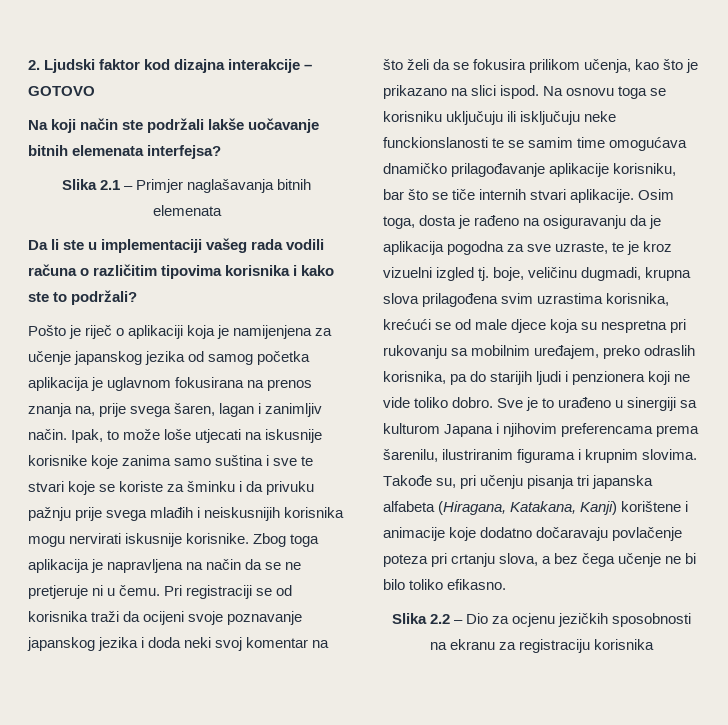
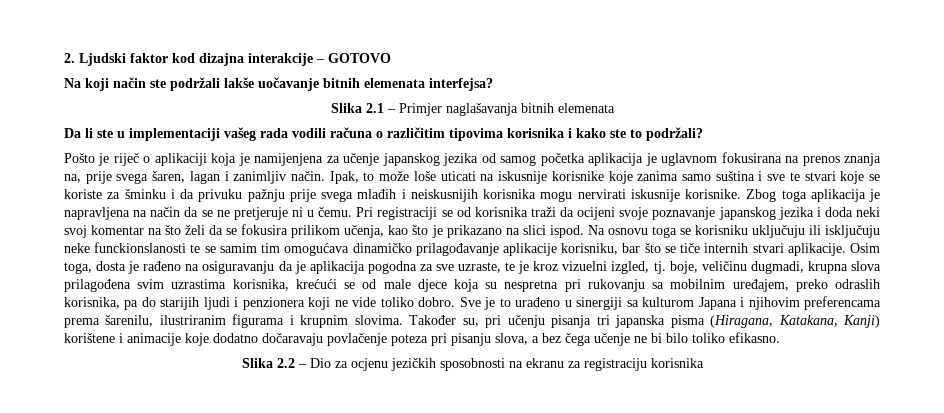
- Ipak, to može loše utjecati na iskusnije korisnike koje zanima samo suština i sve te stvari koje se koriste za šminku i da privuku pažnju prije svega mlađih i neiskusnijih korisnika mogu nervirati iskusnije korisnike.
+ Ipak, to može loše uticati na iskusnije korisnike koje zanima samo suština i sve te stvari koje se koriste za šminku i da privuku pažnju prije svega mlađih i neiskusnijih korisnika mogu nervirati iskusnije korisnike.
- Na osnovu toga se korisniku uključuju ili isključuju neke funckionslanosti te se samim time omogućava dnamičko prilagođavanje aplikacije korisniku, bar što se tiče internih stvari aplikacije.
+ Na osnovu toga se korisniku uključuju ili isključuju neke funckionslanosti te se samim tim omogućava dinamičko prilagođavanje aplikacije korisniku, bar što se tiče internih stvari aplikacije.
- Osim toga, dosta je rađeno na osiguravanju da je aplikacija pogodna za sve uzraste, te je kroz vizuelni izgled tj. boje, veličinu dugmadi, krupna slova prilagođena svim uzrastima korisnika, krećući se od male djece koja su nespretna pri rukovanju sa mobilnim uređajem, preko odraslih korisnika, pa do starijih ljudi i penzionera koji ne vide toliko dobro.
+ Osim toga, dosta je rađeno na osiguravanju da je aplikacija pogodna za sve uzraste, te je kroz vizuelni izgled, tj. boje, veličinu dugmadi, krupna slova prilagođena svim uzrastima korisnika, krećući se od male djece koja su nespretna pri rukovanju sa mobilnim uređajem, preko odraslih korisnika, pa do starijih ljudi i penzionera koji ne vide toliko dobro.
- Takođe su, pri učenju pisanja tri japanska alfabeta (Hiragana, Katakana, Kanji) korištene i animacije koje dodatno dočaravaju povlačenje poteza pri crtanju slova, a bez čega učenje ne bi bilo toliko efikasno.
+ Također su, pri učenju pisanja tri japanska pisma (Hiragana, Katakana, Kanji) korištene i animacije koje dodatno dočaravaju povlačenje poteza pri pisanju slova, a bez čega učenje ne bi bilo toliko efikasno.

